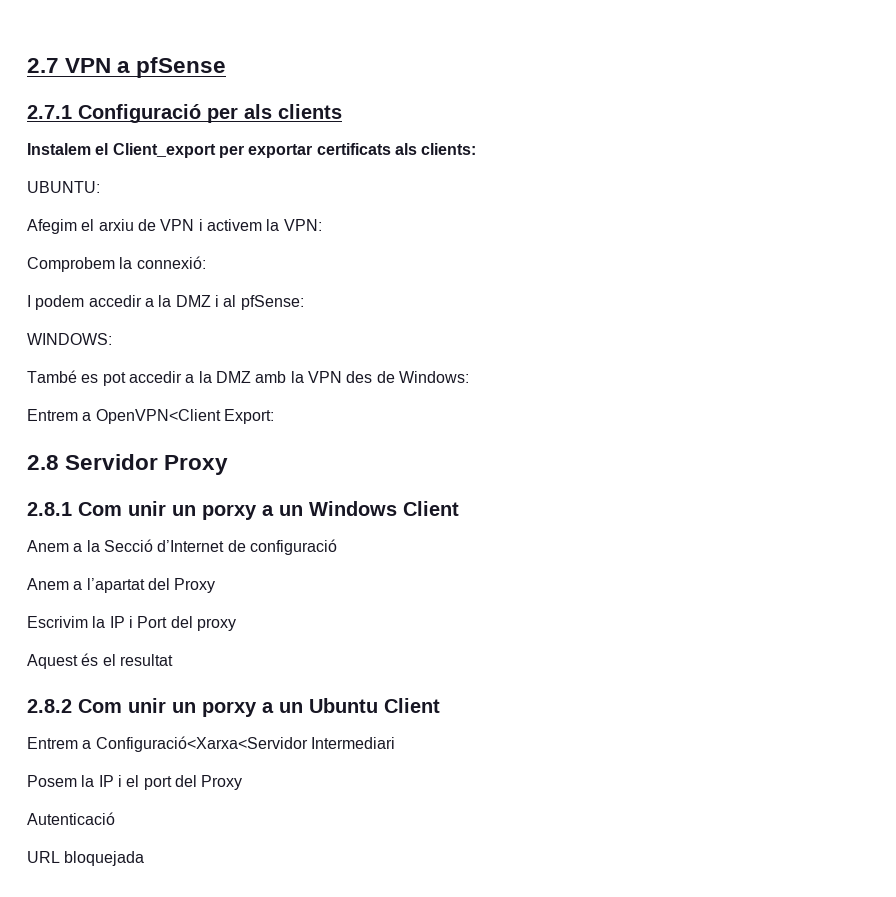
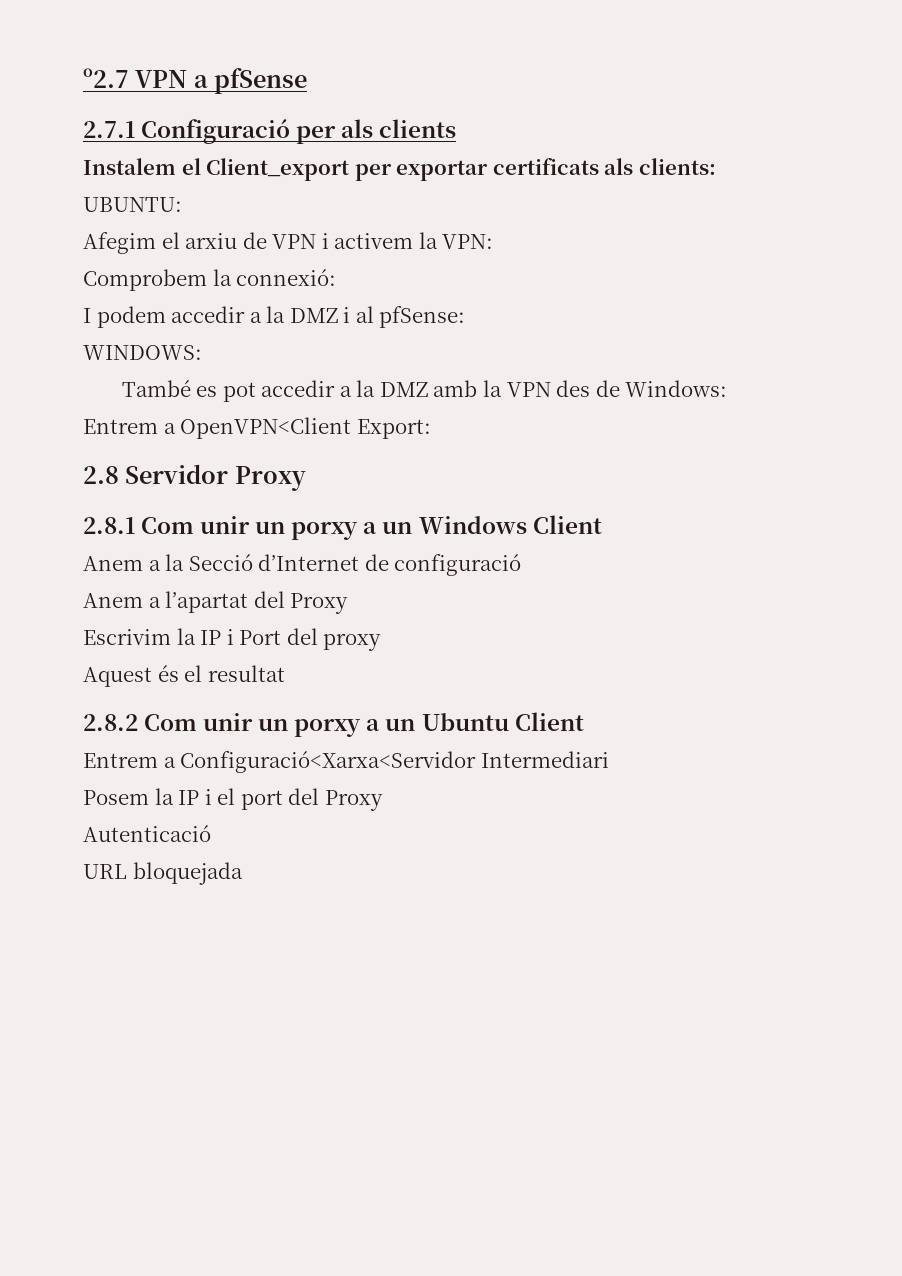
- 2.7 VPN a pfSense
+ º2.7 VPN a pfSense

